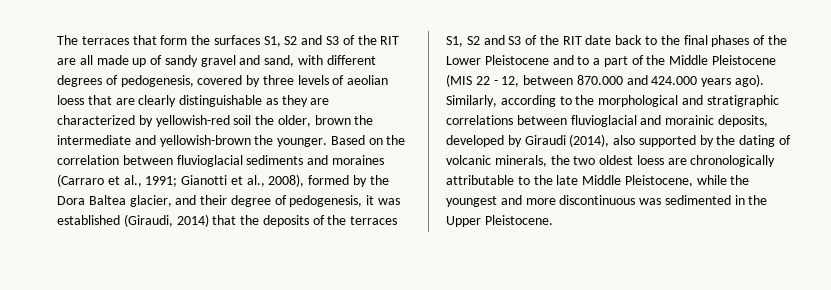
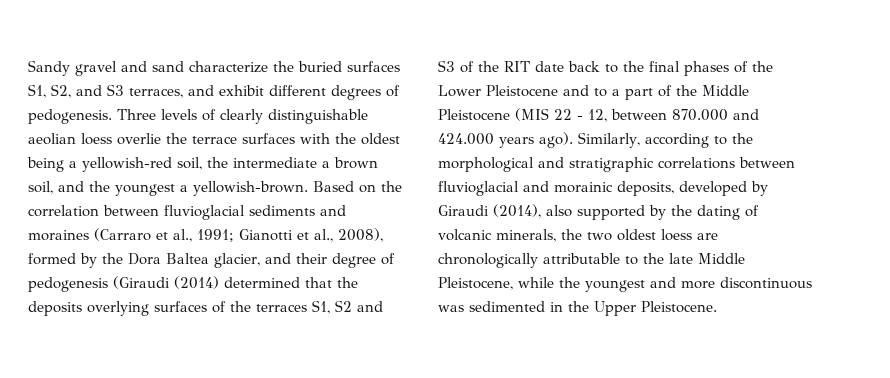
- The terraces that form the surfaces S1, S2 and S3 of the RIT are all made up of sandy gravel and sand, with different degrees of pedogenesis, covered by three levels of aeolian loess that are clearly distinguishable as they are characterized by yellowish-red soil the older, brown the intermediate and yellowish-brown the younger.
+ Sandy gravel and sand characterize the buried surfaces S1, S2, and S3 terraces, and exhibit different degrees of pedogenesis. Three levels of clearly distinguishable aeolian loess overlie the terrace surfaces with the oldest being a yellowish-red soil, the intermediate a brown soil, and the youngest a yellowish-brown.
- Gianotti et al., 2008), formed by the Dora Baltea glacier, and their degree of pedogenesis, it was established (Giraudi, 2014) that the deposits of the terraces S1, S2 and S3 of the RIT date back to the final phases of the Lower Pleistocene and to a part of the Middle Pleistocene (MIS 22 - 12, between 870.000 and 424.000 years ago).
+ Gianotti et al., 2008), formed by the Dora Baltea glacier, and their degree of pedogenesis (Giraudi (2014) determined that the deposits overlying surfaces of the terraces S1, S2 and S3 of the RIT date back to the final phases of the Lower Pleistocene and to a part of the Middle Pleistocene (MIS 22 - 12, between 870.000 and 424.000 years ago).

